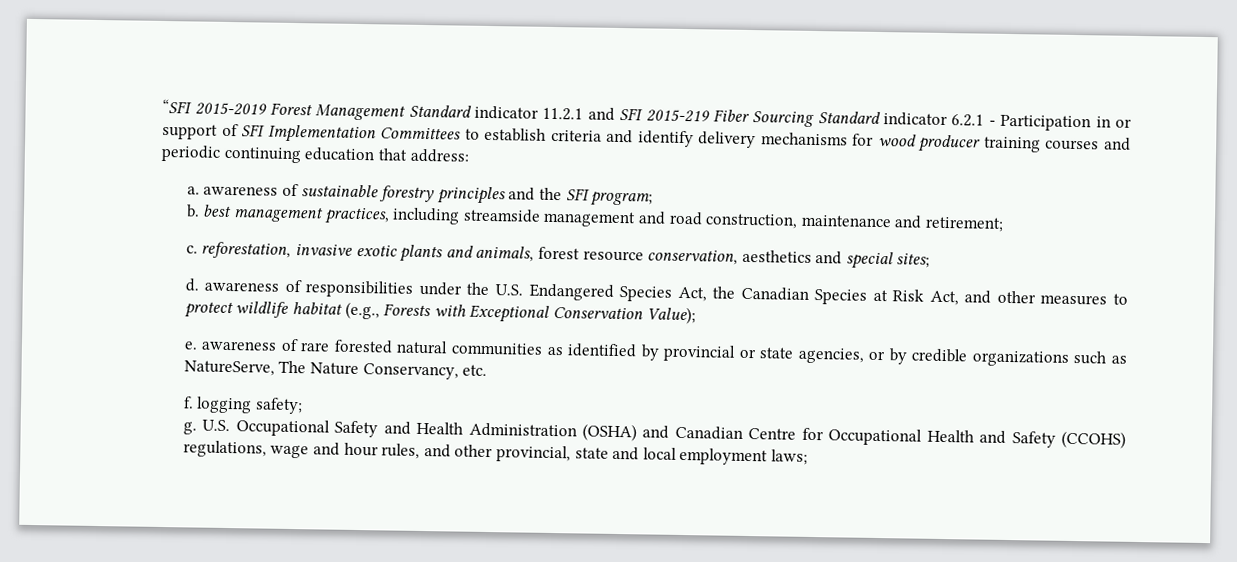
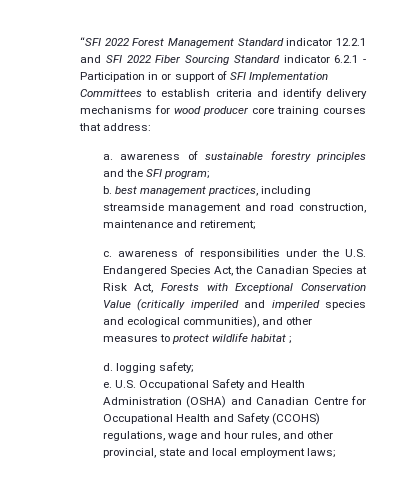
- “SFI 2015-2019 Forest Management Standard indicator 11.2.1 and SFI 2015-219 Fiber Sourcing Standard indicator 6.2.1 - Participation in or support of SFI Implementation Committees to establish criteria and identify delivery mechanisms for wood producer training courses and periodic continuing education that address:
+ “SFI 2022 Forest Management Standard indicator 12.2.1 and SFI 2022 Fiber Sourcing Standard indicator 6.2.1 - Participation in or support of SFI Implementation Committees to establish criteria and identify delivery mechanisms for wood producer core training courses that address:
- c. reforestation, invasive exotic plants and animals, forest resource conservation, aesthetics and special sites;
- d. awareness of responsibilities under the U.S. Endangered Species Act, the Canadian Species at Risk Act, and other measures to protect wildlife habitat (e.g., Forests with Exceptional Conservation Value);
- e. awareness of rare forested natural communities as identified by provincial or state agencies, or by credible organizations such as NatureServe, The Nature Conservancy, etc.
- f. logging safety;
+ c. awareness of responsibilities under the U.S. Endangered Species Act, the Canadian Species at Risk Act, Forests with Exceptional Conservation Value (critically imperiled and imperiled species and ecological communities), and other measures to protect wildlife habitat ;
+ d. logging safety;
- g.
+ e.

